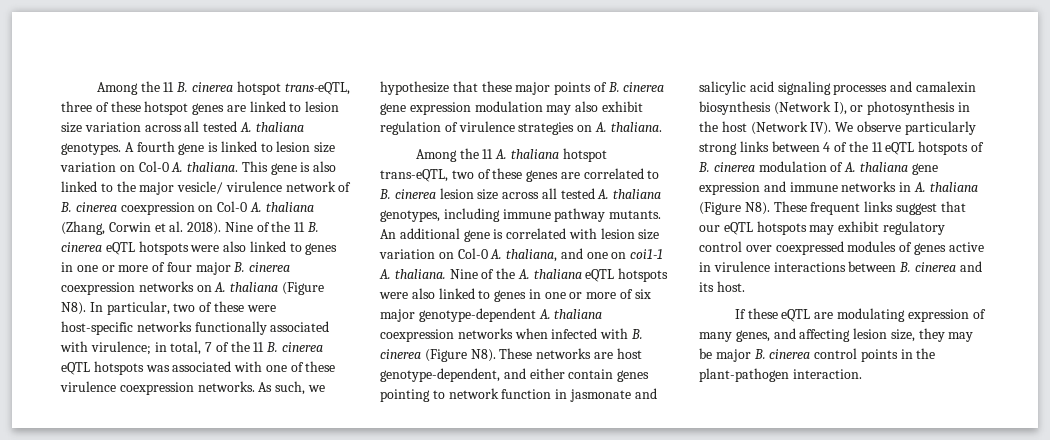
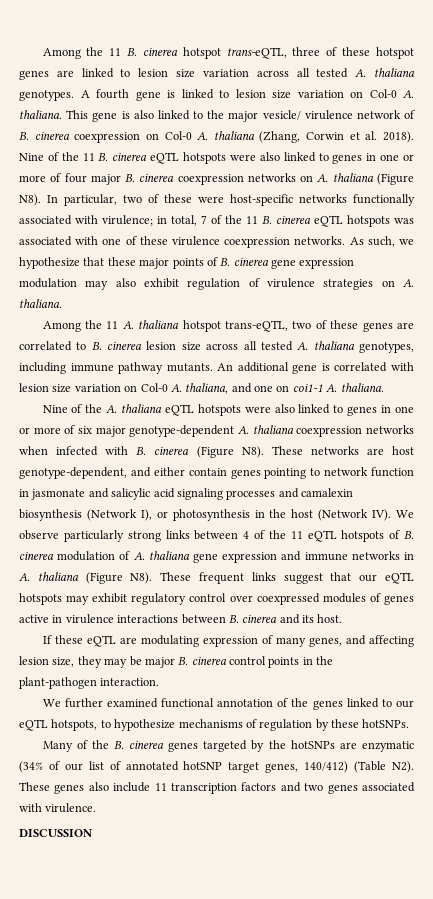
- An additional gene is correlated with lesion size variation on Col-0 A. thaliana, and one on coi1-1 A. thaliana. Nine of the A. thaliana eQTL hotspots were also linked to genes in one or more of six major genotype-dependent A. thaliana coexpression networks when infected with B. cinerea (Figure N8). These networks are host genotype-dependent, and either contain genes pointing to network function in jasmonate and salicylic acid signaling processes and camalexin biosynthesis (Network I), or photosynthesis in the host (Network IV). We observe particularly strong links between 4 of the 11 eQTL hotspots of B. cinerea modulation of A. thaliana gene expression and immune networks in A. thaliana (Figure N8). These frequent links suggest that our eQTL hotspots may exhibit regulatory control over coexpressed modules of genes active in virulence interactions between B. cinerea and its host.
+ An additional gene is correlated with lesion size variation on Col-0 A. thaliana, and one on coi1-1 A. thaliana.
+ Nine of the A. thaliana eQTL hotspots were also linked to genes in one or more of six major genotype-dependent A. thaliana coexpression networks when infected with B. cinerea (Figure N8). These networks are host genotype-dependent, and either contain genes pointing to network function in jasmonate and salicylic acid signaling processes and camalexin biosynthesis (Network I), or photosynthesis in the host (Network IV). We observe particularly strong links between 4 of the 11 eQTL hotspots of B. cinerea modulation of A. thaliana gene expression and immune networks in A. thaliana (Figure N8). These frequent links suggest that our eQTL hotspots may exhibit regulatory control over coexpressed modules of genes active in virulence interactions between B. cinerea and its host.
+ We further examined functional annotation of the genes linked to our eQTL hotspots, to hypothesize mechanisms of regulation by these hotSNPs.
+ Many of the B. cinerea genes targeted by the hotSNPs are enzymatic (34% of our list of annotated hotSNP target genes, 140/412) (Table N2). These genes also include 11 transcription factors and two genes associated with virulence.
+ DISCUSSION

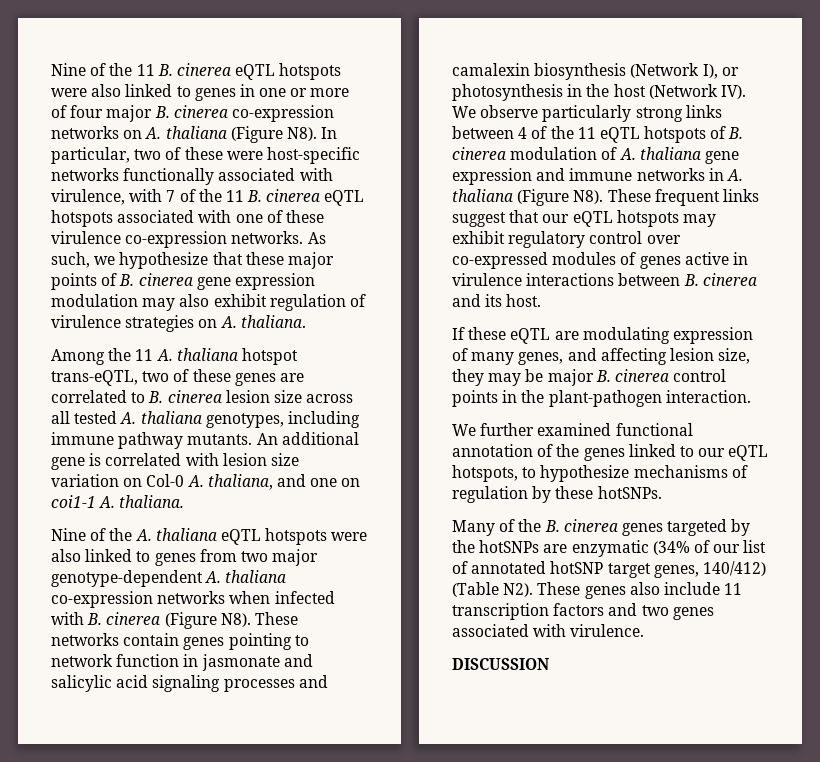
- Among the 11 B. cinerea hotspot trans-eQTL, three of these hotspot genes are linked to lesion size variation across all tested A. thaliana genotypes. A fourth gene is linked to lesion size variation on Col-0 A. thaliana. This gene is also linked to the major vesicle/ virulence network of B. cinerea coexpression on Col-0 A. thaliana (Zhang, Corwin et al. 2018). Nine of the 11 B. cinerea eQTL hotspots were also linked to genes in one or more of four major B. cinerea coexpression networks on A. thaliana (Figure N8). In particular, two of these were host-specific networks functionally associated with virulence; in total, 7 of the 11 B. cinerea eQTL hotspots was associated with one of these virulence coexpression networks.
+ Nine of the 11 B. cinerea eQTL hotspots were also linked to genes in one or more of four major B. cinerea co-expression networks on A. thaliana (Figure N8). In particular, two of these were host-specific networks functionally associated with virulence, with 7 of the 11 B. cinerea eQTL hotspots associated with one of these virulence co-expression networks.
- Nine of the A. thaliana eQTL hotspots were also linked to genes in one or more of six major genotype-dependent A. thaliana coexpression networks when infected with B. cinerea (Figure N8). These networks are host genotype-dependent, and either contain genes pointing to network function in jasmonate and salicylic acid signaling processes and camalexin biosynthesis (Network I), or photosynthesis in the host (Network IV). We observe particularly strong links between 4 of the 11 eQTL hotspots of B. cinerea modulation of A. thaliana gene expression and immune networks in A. thaliana (Figure N8). These frequent links suggest that our eQTL hotspots may exhibit regulatory control over coexpressed modules of genes active in virulence interactions between B. cinerea and its host.
+ Nine of the A. thaliana eQTL hotspots were also linked to genes from two major genotype-dependent A. thaliana co-expression networks when infected with B. cinerea (Figure N8). These networks contain genes pointing to network function in jasmonate and salicylic acid signaling processes and camalexin biosynthesis (Network I), or photosynthesis in the host (Network IV). We observe particularly strong links between 4 of the 11 eQTL hotspots of B. cinerea modulation of A. thaliana gene expression and immune networks in A. thaliana (Figure N8). These frequent links suggest that our eQTL hotspots may exhibit regulatory control over co-expressed modules of genes active in virulence interactions between B. cinerea and its host.

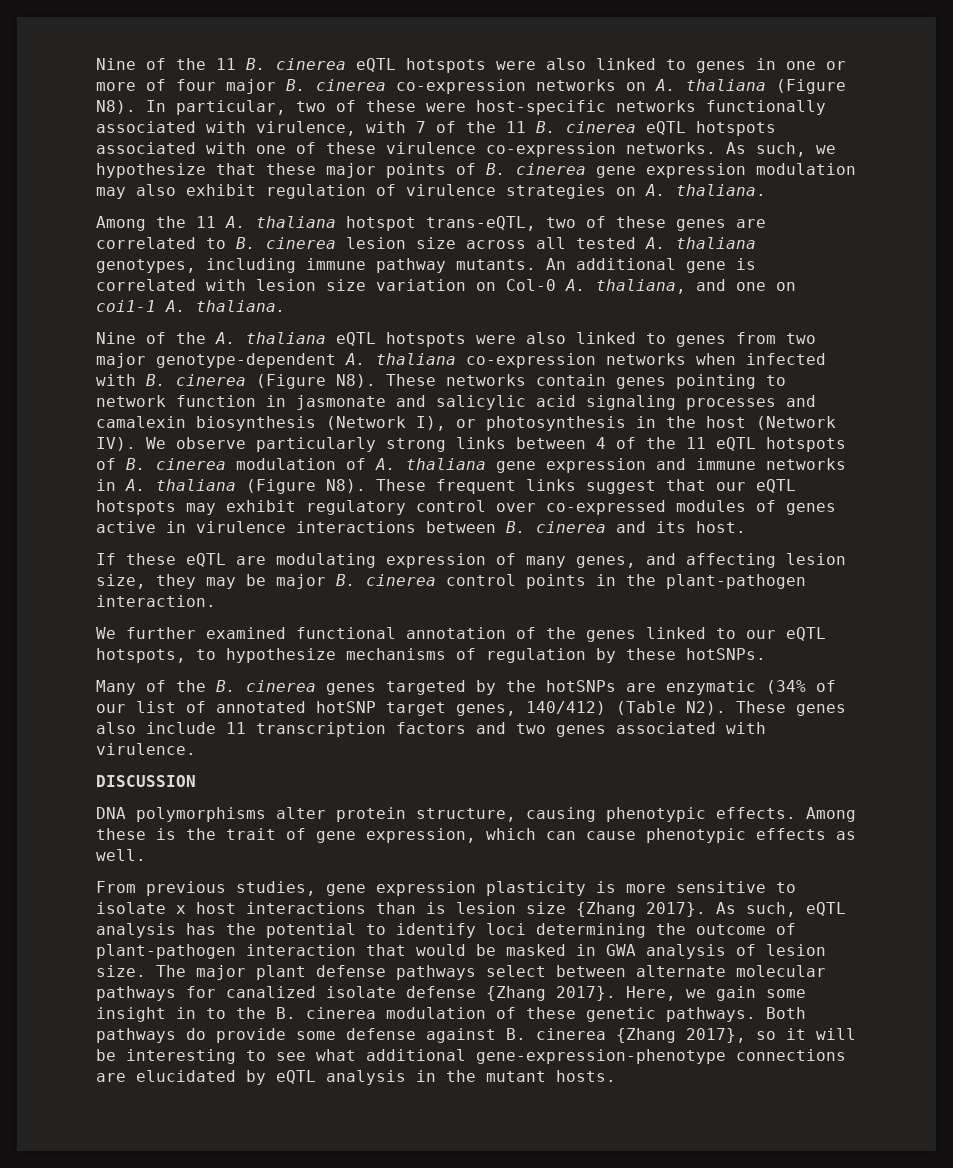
+ DNA polymorphisms alter protein structure, causing phenotypic effects. Among these is the trait of gene expression, which can cause phenotypic effects as well.
+ From previous studies, gene expression plasticity is more sensitive to isolate x host interactions than is lesion size {Zhang 2017}. As such, eQTL analysis has the potential to identify loci determining the outcome of plant-pathogen interaction that would be masked in GWA analysis of lesion size. The major plant defense pathways select between alternate molecular pathways for canalized isolate defense {Zhang 2017}. Here, we gain some insight in to the B. cinerea modulation of these genetic pathways. Both pathways do provide some defense against B. cinerea {Zhang 2017}, so it will be interesting to see what additional gene-expression-phenotype connections are elucidated by eQTL analysis in the mutant hosts.

